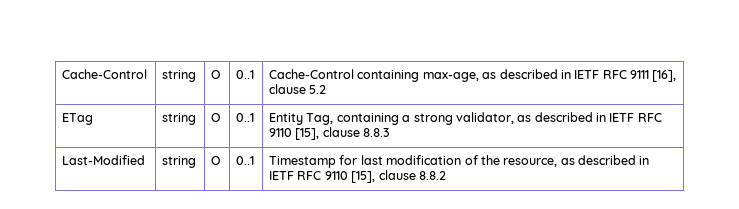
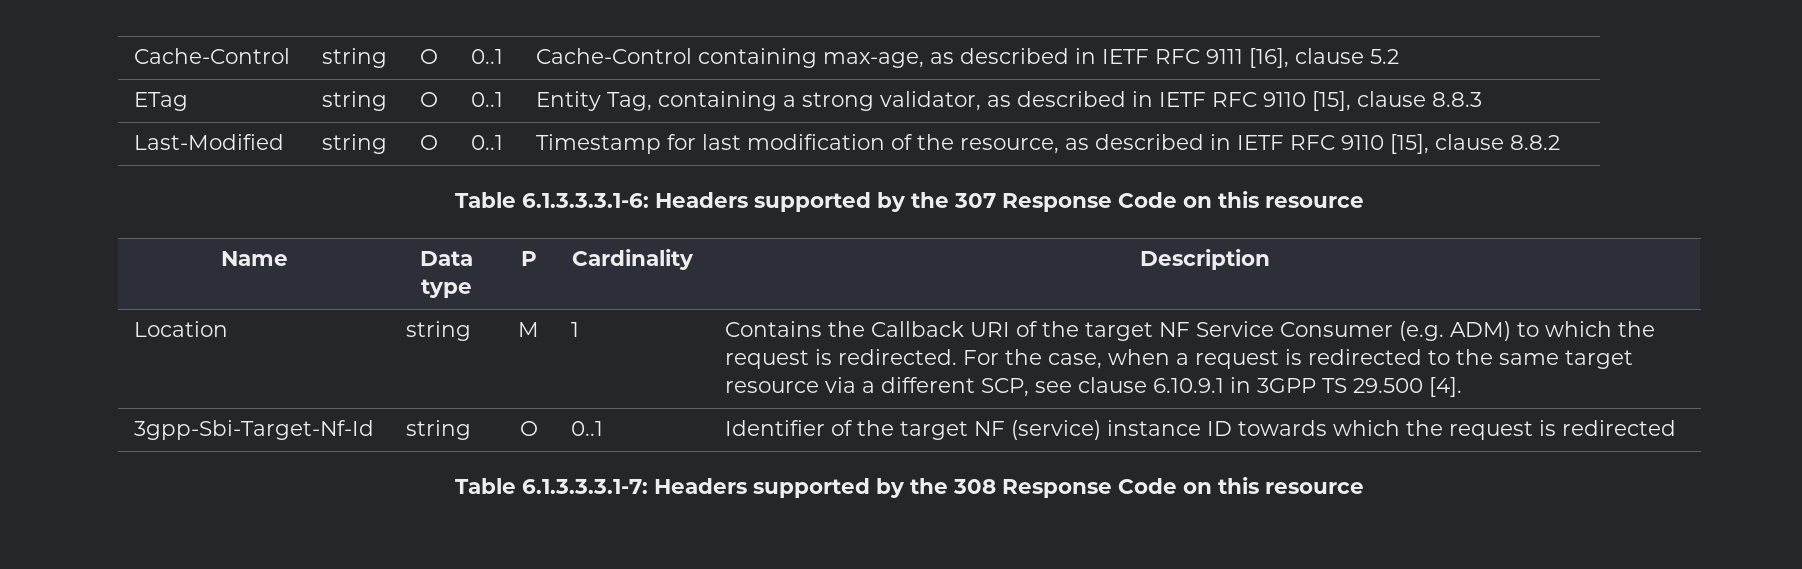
+ Table 6.1.3.3.3.1-6: Headers supported by the 307 Response Code on this resource
+ Name | Data type | P | Cardinality | Description
+ Location | string | M | 1 | Contains the Callback URI of the target NF Service Consumer (e.g. ADM) to which the request is redirected. For the case, when a request is redirected to the same target resource via a different SCP, see clause 6.10.9.1 in 3GPP TS 29.500 [4].
+ 3gpp-Sbi-Target-Nf-Id | string | O | 0..1 | Identifier of the target NF (service) instance ID towards which the request is redirected
+ Table 6.1.3.3.3.1-7: Headers supported by the 308 Response Code on this resource

